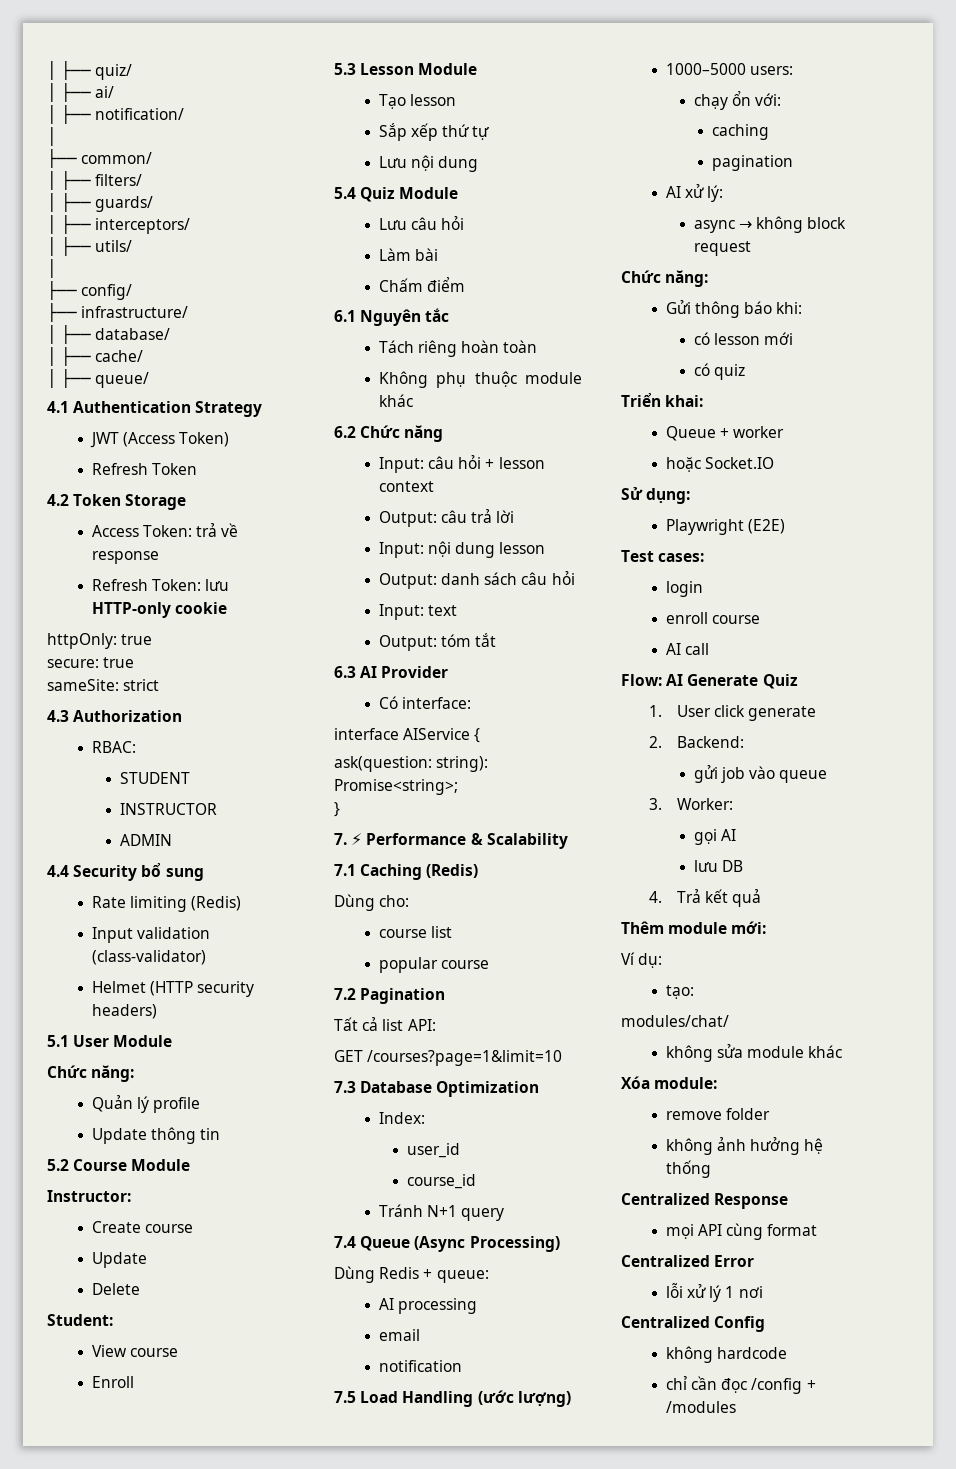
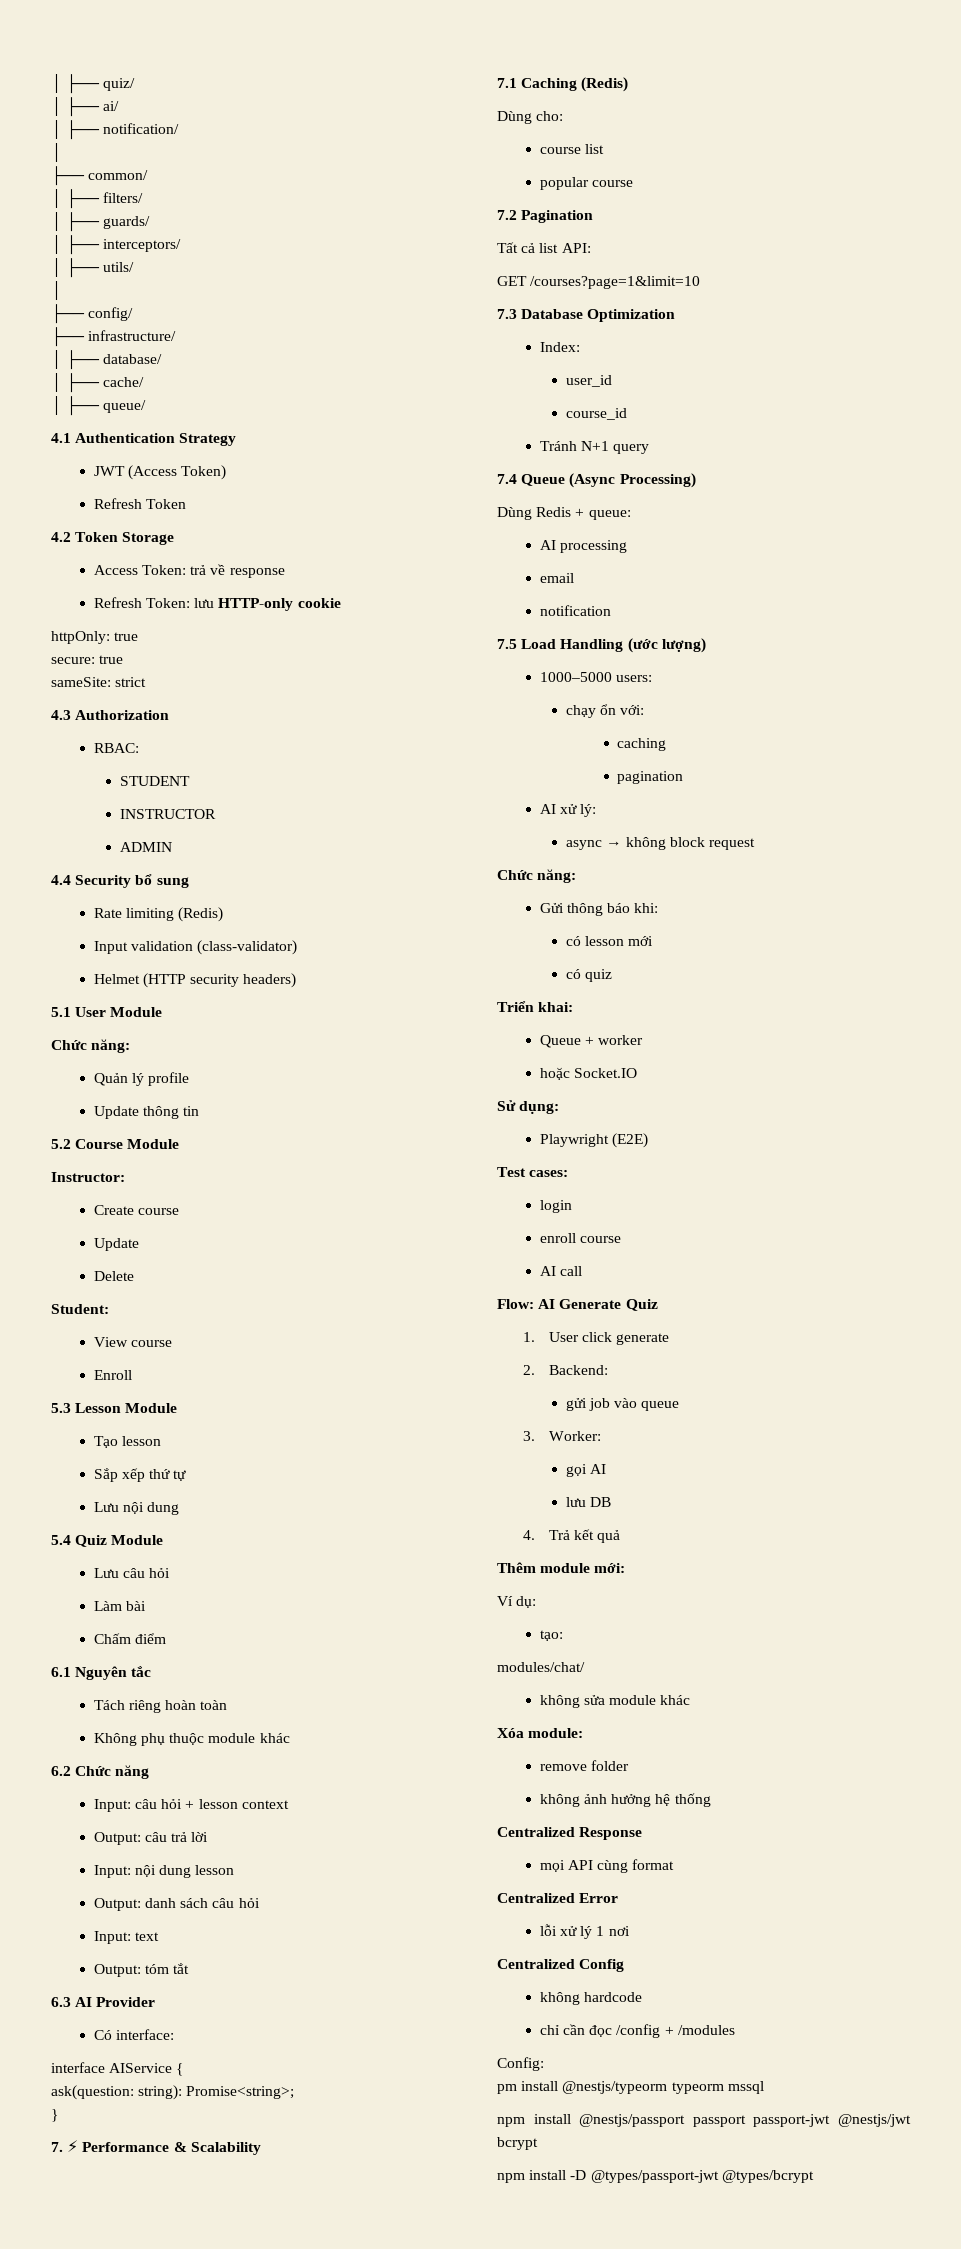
+ Config:
+ pm install @nestjs/typeorm typeorm mssql
+ npm install @nestjs/passport passport passport-jwt @nestjs/jwt bcrypt
+ npm install -D @types/passport-jwt @types/bcrypt

